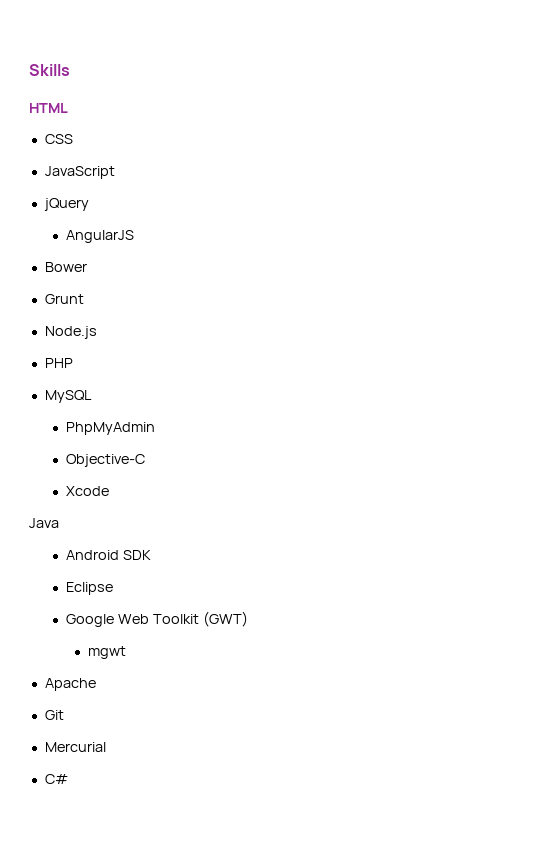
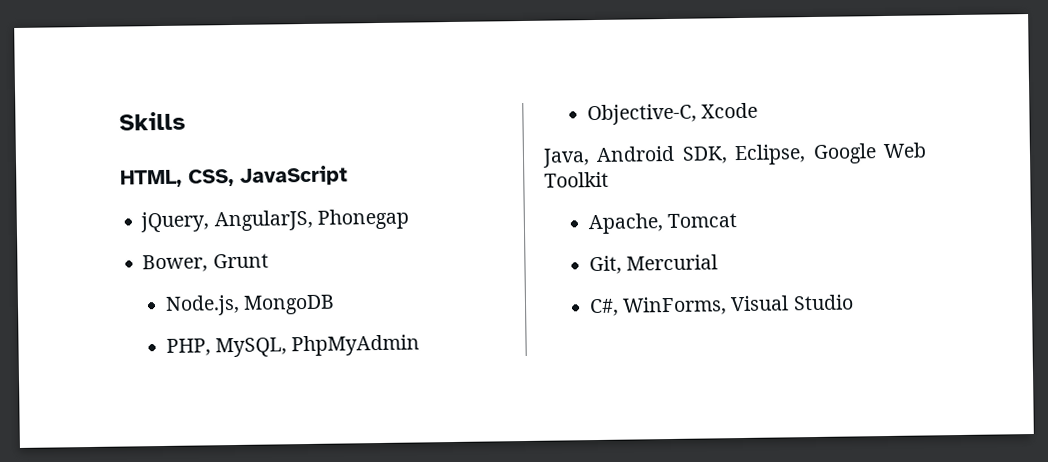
- HTML
- CSS
- JavaScript
+ HTML, CSS, JavaScript
- jQuery
- AngularJS
- Bower
- Grunt
- Node.js
- PHP
- MySQL
- PhpMyAdmin
+ jQuery, AngularJS, Phonegap
+ Bower, Grunt
+ Node.js, MongoDB
+ PHP, MySQL, PhpMyAdmin
- Objective-C
- Xcode
+ Objective-C, Xcode
- Java
- Android SDK
- Eclipse
- Google Web Toolkit (GWT)
- mgwt
- Apache
- Git
- Mercurial
- C#
+ Java, Android SDK, Eclipse, Google Web Toolkit
+ Apache, Tomcat
+ Git, Mercurial
+ C#, WinForms, Visual Studio

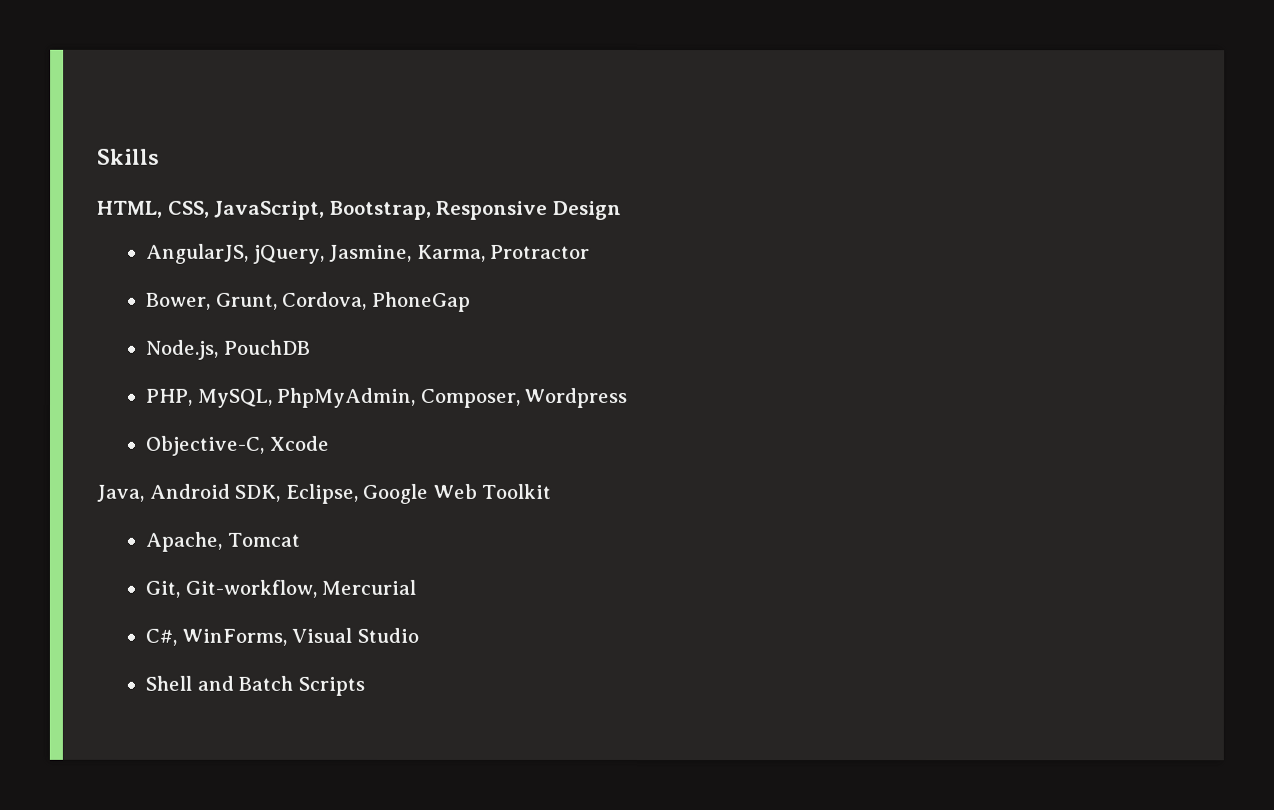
- HTML, CSS, JavaScript
- jQuery, AngularJS, Phonegap
- Bower, Grunt
+ HTML, CSS, JavaScript, Bootstrap, Responsive Design
+ AngularJS, jQuery, Jasmine, Karma, Protractor
+ Bower, Grunt, Cordova, PhoneGap
- Node.js, MongoDB
+ Node.js, PouchDB
- PHP, MySQL, PhpMyAdmin
+ PHP, MySQL, PhpMyAdmin, Composer, Wordpress
- Git, Mercurial
+ Git, Git-workflow, Mercurial
+ Shell and Batch Scripts

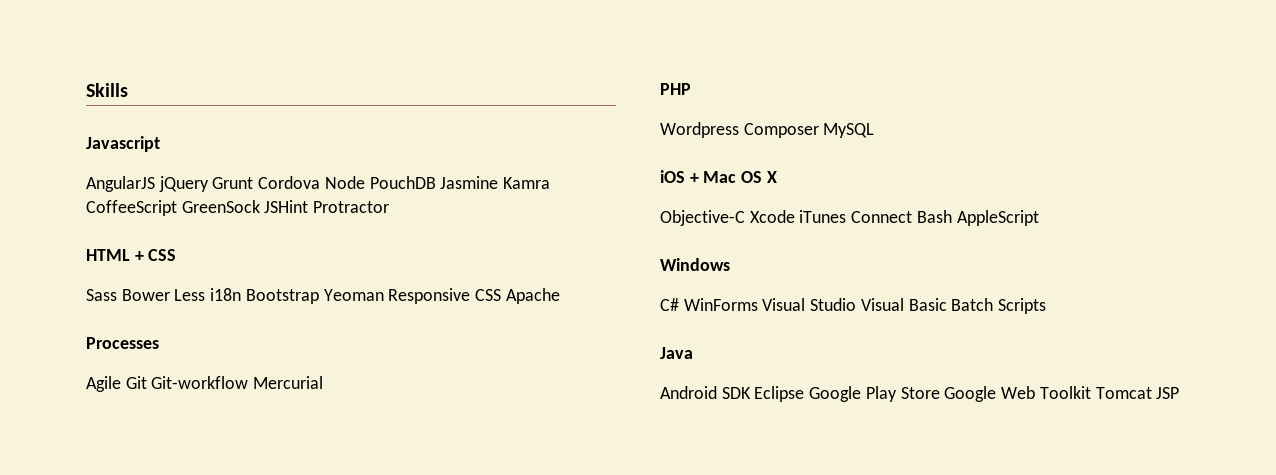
- HTML, CSS, JavaScript, Bootstrap, Responsive Design
- AngularJS, jQuery, Jasmine, Karma, Protractor
- Bower, Grunt, Cordova, PhoneGap
- Node.js, PouchDB
- PHP, MySQL, PhpMyAdmin, Composer, Wordpress
- Objective-C, Xcode
- Java, Android SDK, Eclipse, Google Web Toolkit
- Apache, Tomcat
- Git, Git-workflow, Mercurial
- C#, WinForms, Visual Studio
- Shell and Batch Scripts
+ Javascript
+ AngularJS jQuery Grunt Cordova Node PouchDB Jasmine Kamra CoffeeScript GreenSock JSHint Protractor
+ HTML + CSS
+ Sass Bower Less i18n Bootstrap Yeoman Responsive CSS Apache
+ Processes
+ Agile Git Git-workflow Mercurial
+ PHP
+ Wordpress Composer MySQL
+ iOS + Mac OS X
+ Objective-C Xcode iTunes Connect Bash AppleScript
+ Windows
+ C# WinForms Visual Studio Visual Basic Batch Scripts
+ Java
+ Android SDK Eclipse Google Play Store Google Web Toolkit Tomcat JSP

